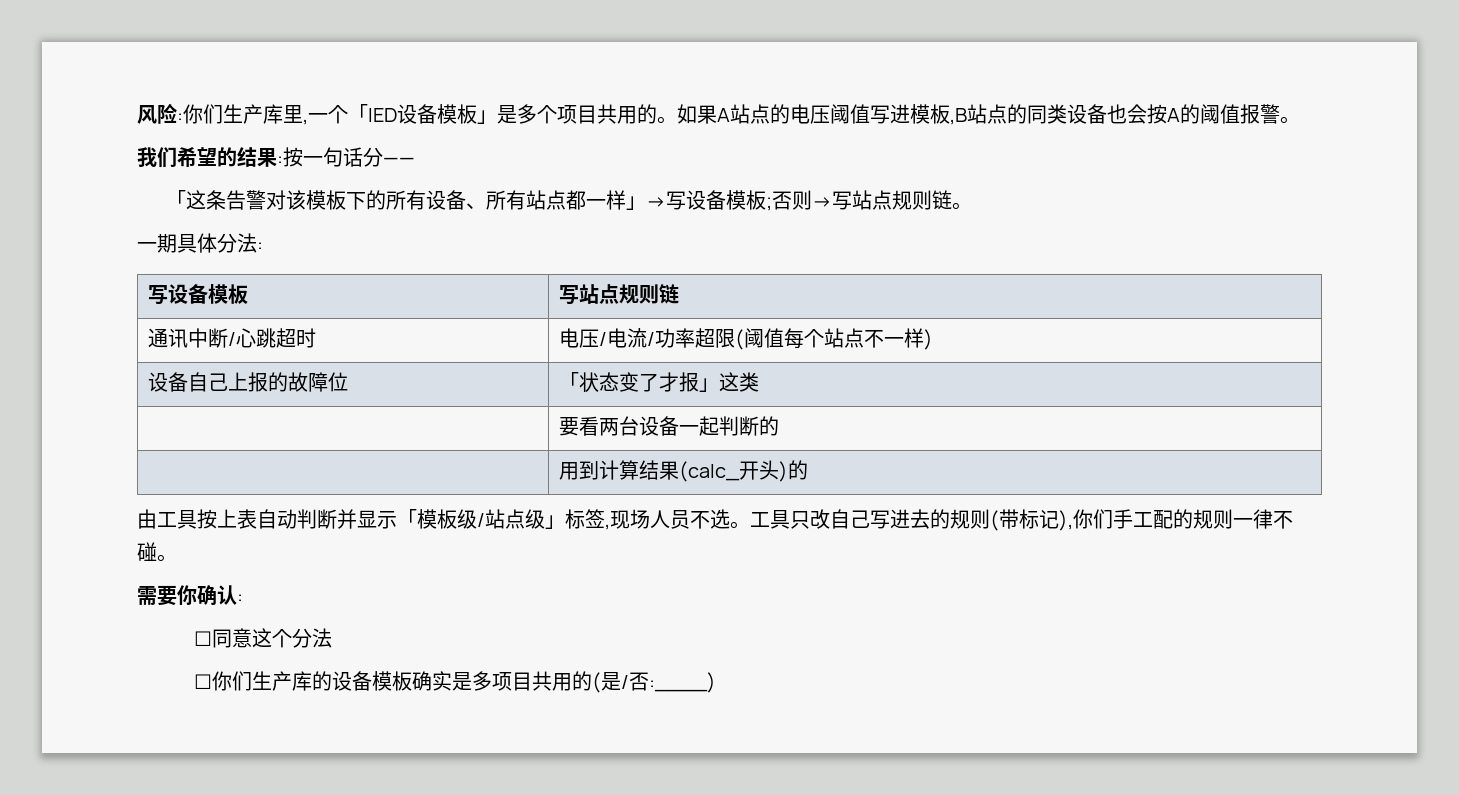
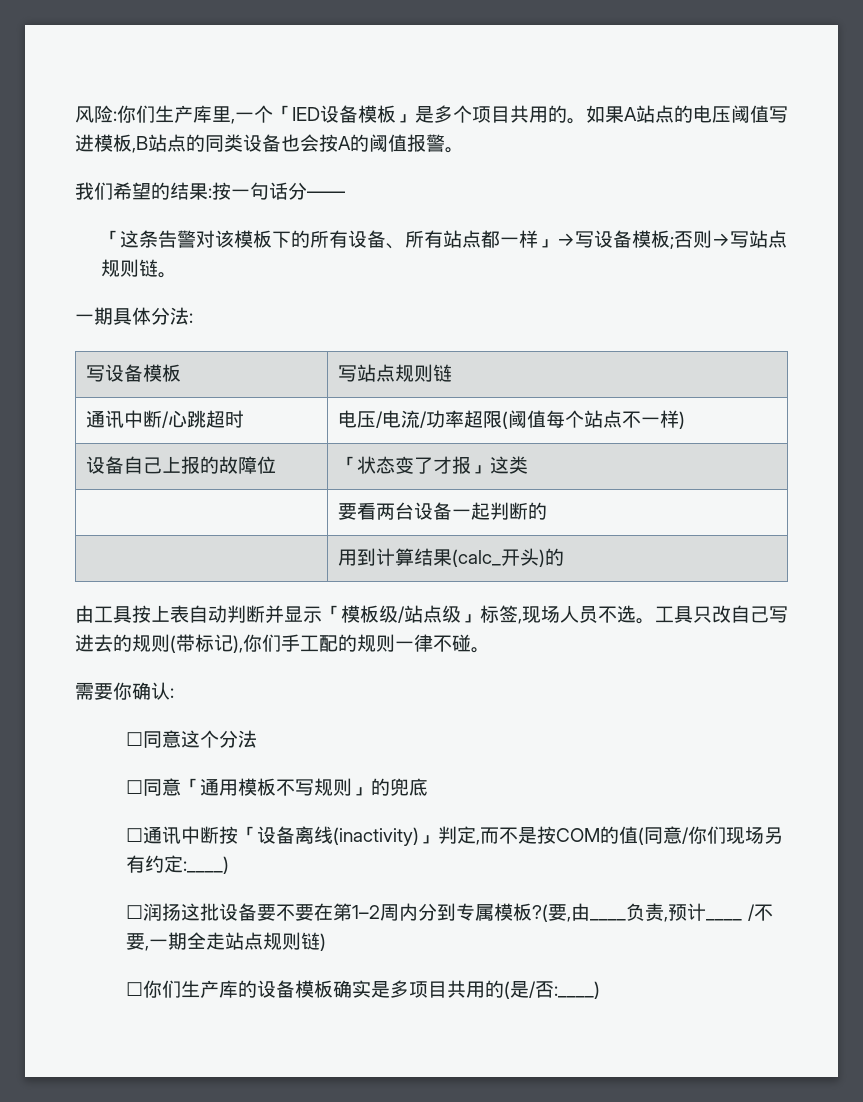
+ ☐同意「通用模板不写规则」的兜底
+ ☐通讯中断按「设备离线(inactivity)」判定,而不是按COM的值(同意/你们现场另有约定:____)
+ ☐润扬这批设备要不要在第1–2周内分到专属模板?(要,由____负责,预计____ /不要,一期全走站点规则链)

